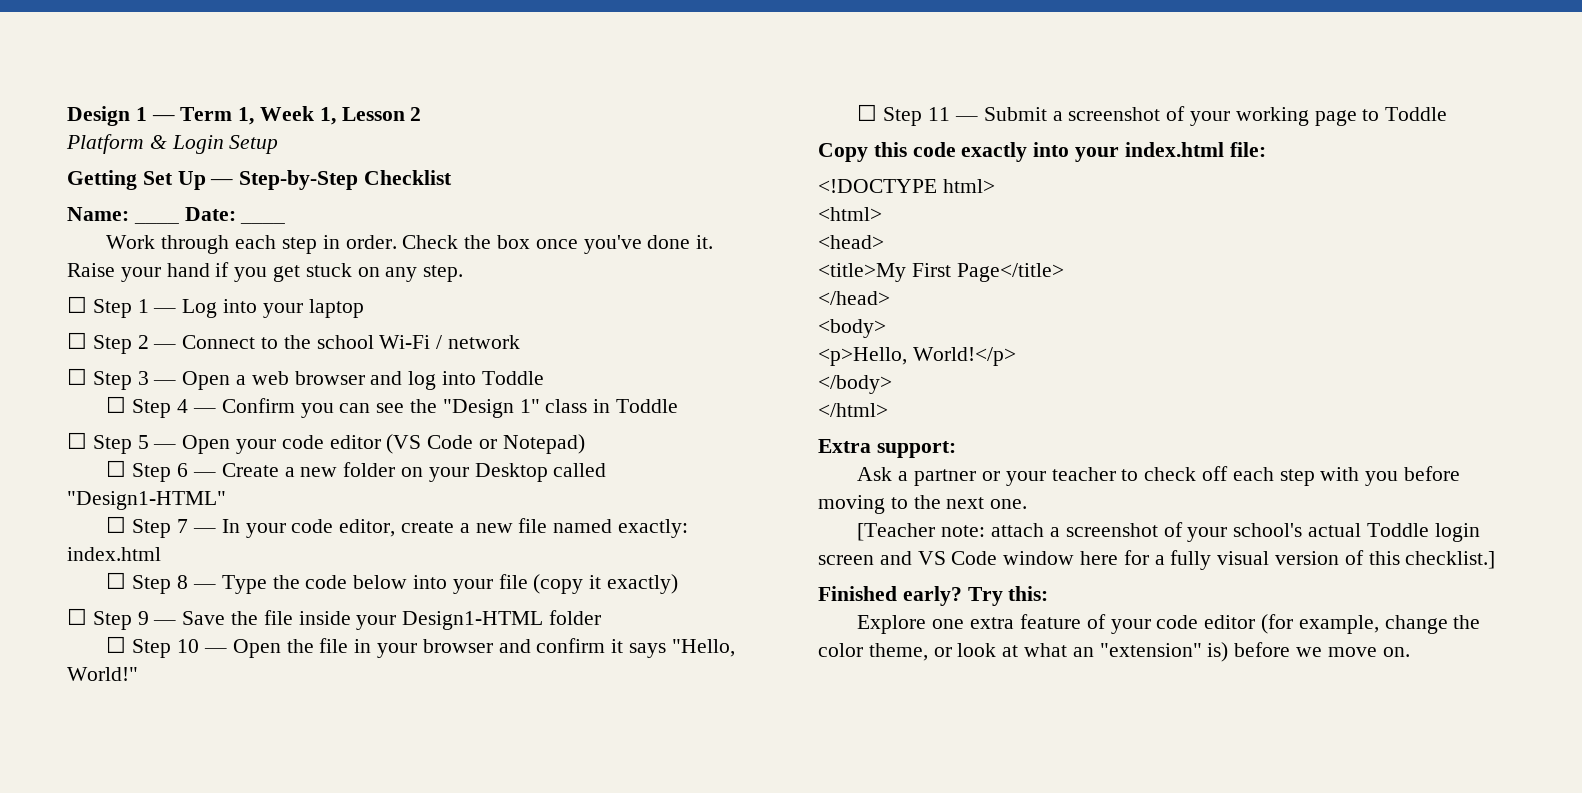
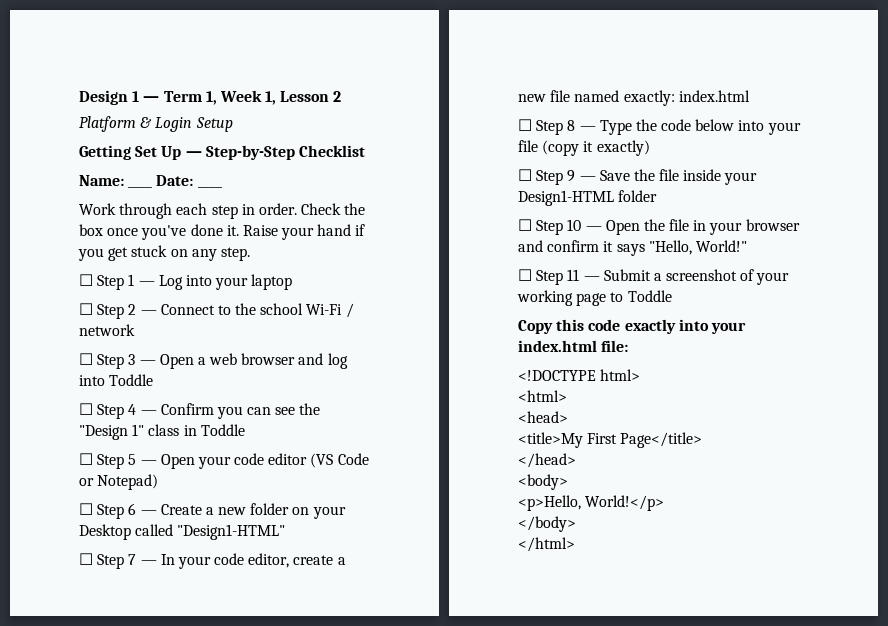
- Extra support:
- Ask a partner or your teacher to check off each step with you before moving to the next one.
- [Teacher note: attach a screenshot of your school's actual Toddle login screen and VS Code window here for a fully visual version of this checklist.]
- Finished early? Try this:
- Explore one extra feature of your code editor (for example, change the color theme, or look at what an "extension" is) before we move on.

